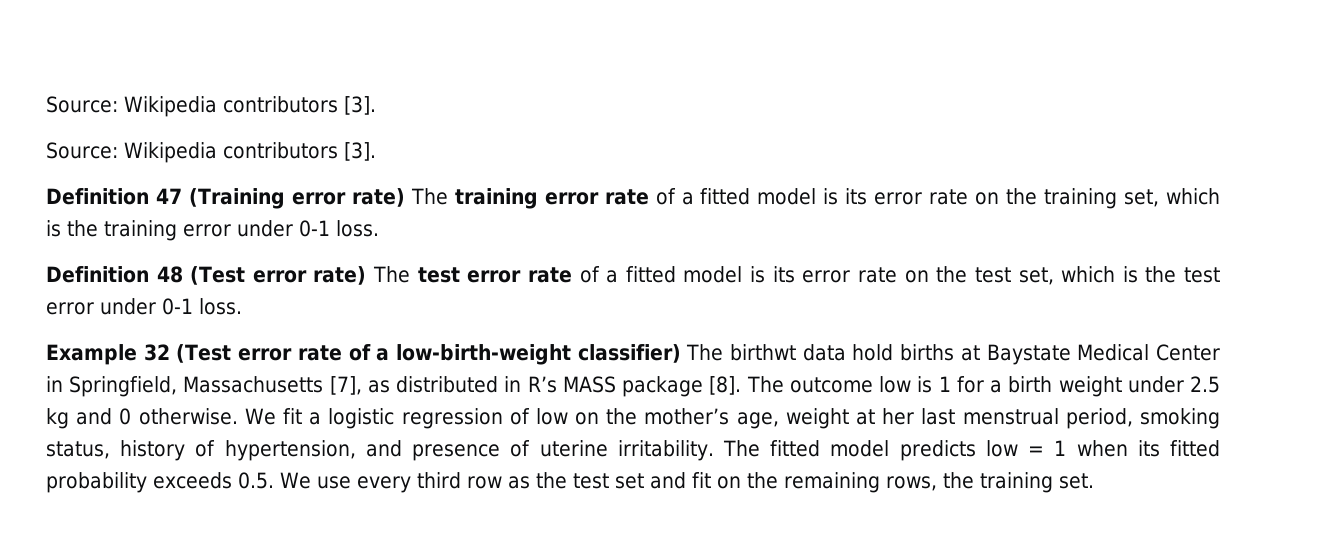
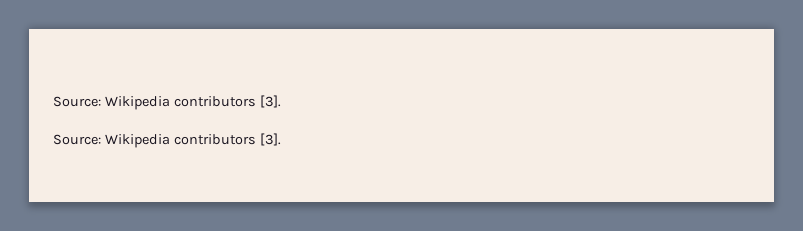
- Definition 47 (Training error rate) The training error rate of a fitted model is its error rate on the training set, which is the training error under 0-1 loss.
- Definition 48 (Test error rate) The test error rate of a fitted model is its error rate on the test set, which is the test error under 0-1 loss.
- Example 32 (Test error rate of a low-birth-weight classifier) The birthwt data hold births at Baystate Medical Center in Springfield, Massachusetts [7], as distributed in R’s MASS package [8]. The outcome low is 1 for a birth weight under 2.5 kg and 0 otherwise. We fit a logistic regression of low on the mother’s age, weight at her last menstrual period, smoking status, history of hypertension, and presence of uterine irritability. The fitted model predicts low = 1 when its fitted probability exceeds 0.5. We use every third row as the test set and fit on the remaining rows, the training set.

